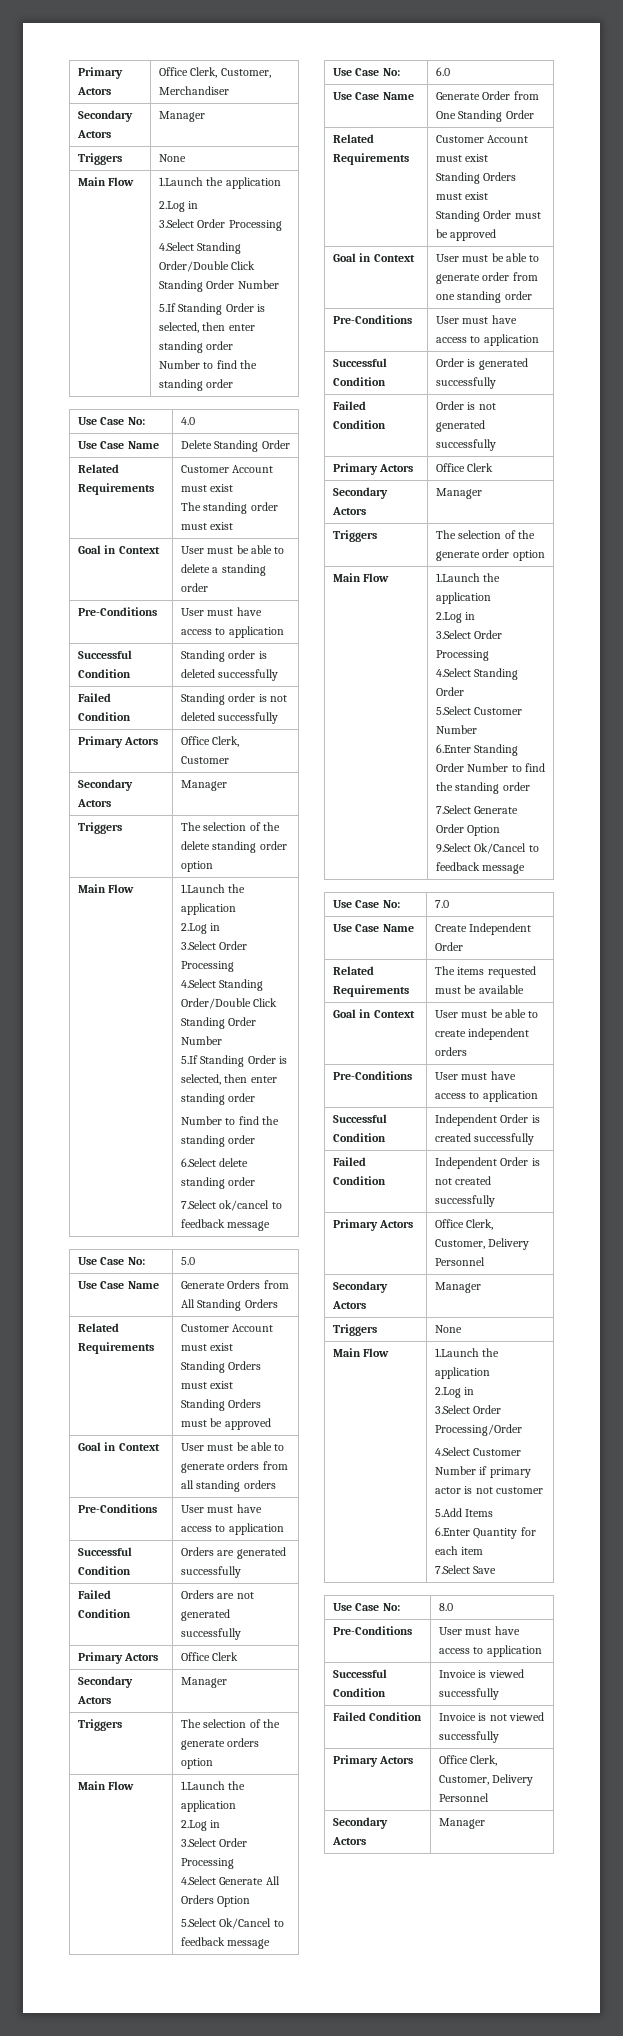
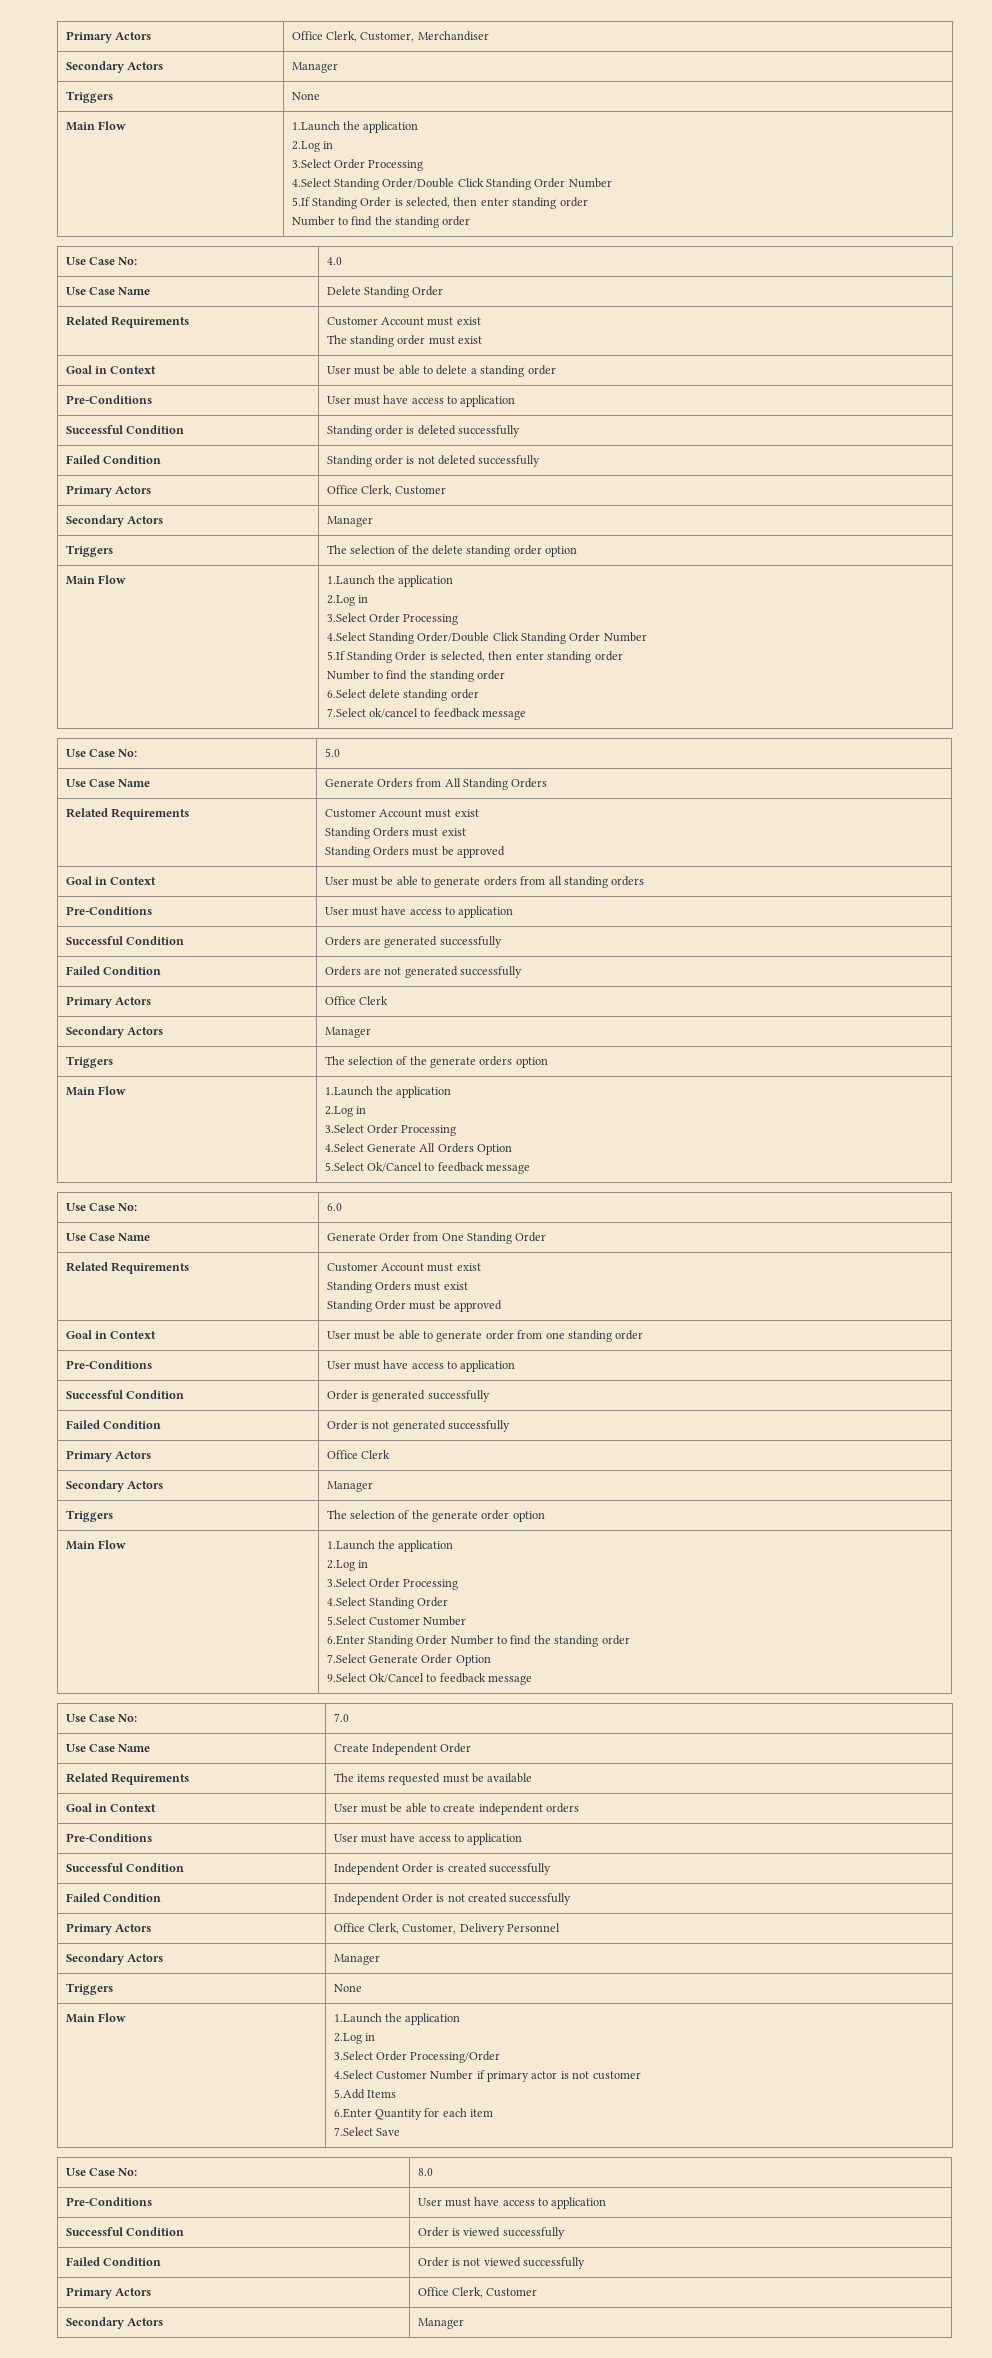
- Successful Condition | Invoice is viewed successfully
+ Successful Condition | Order is viewed successfully
- Failed Condition | Invoice is not viewed successfully
- Primary Actors | Office Clerk, Customer, Delivery Personnel
+ Failed Condition | Order is not viewed successfully
+ Primary Actors | Office Clerk, Customer

